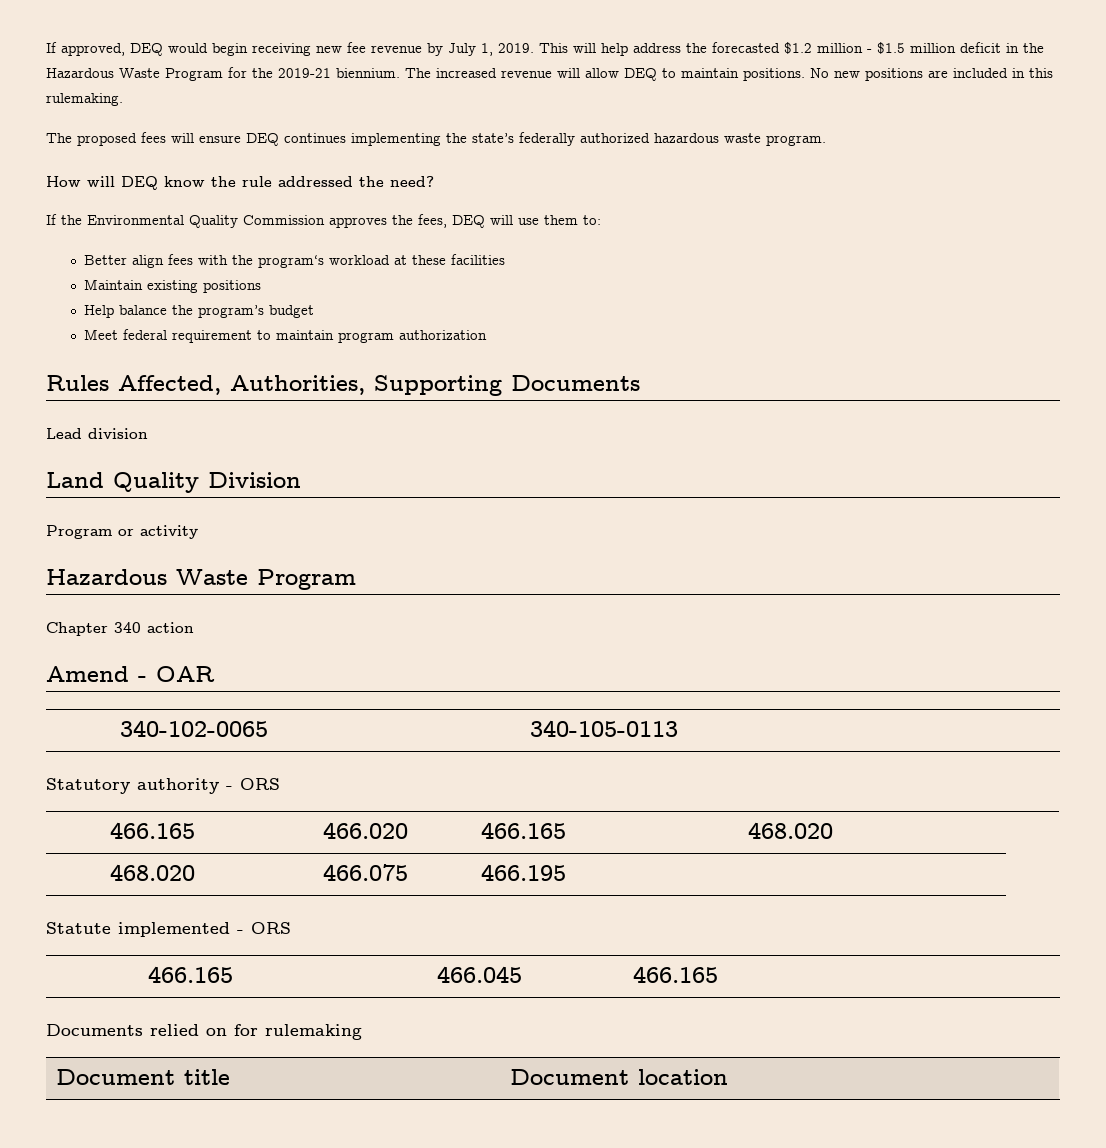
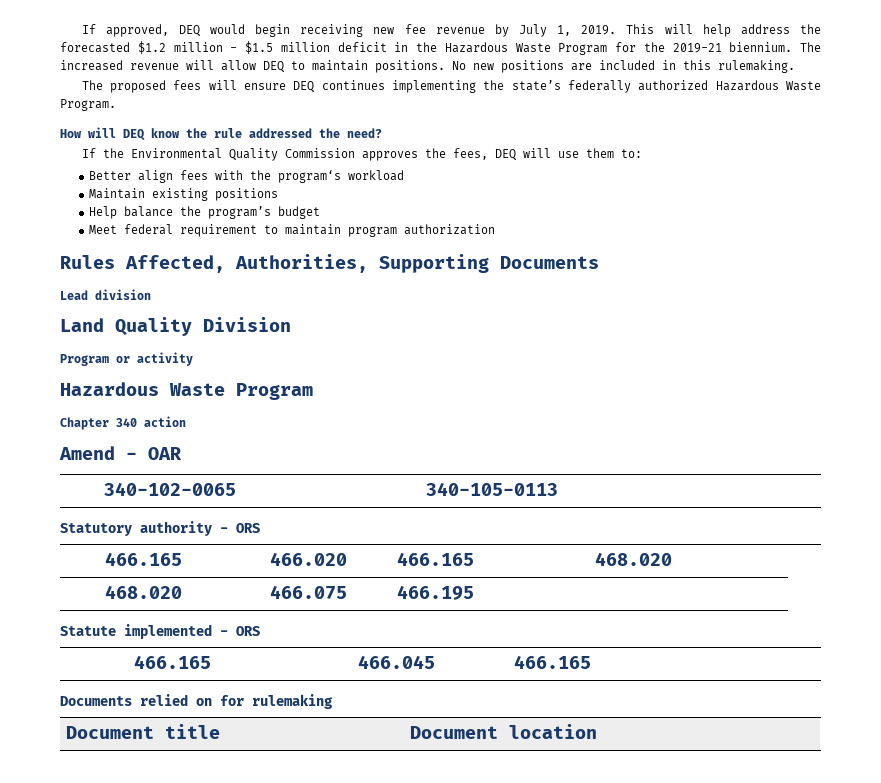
- The proposed fees will ensure DEQ continues implementing the state’s federally authorized hazardous waste program.
+ The proposed fees will ensure DEQ continues implementing the state’s federally authorized Hazardous Waste Program.
- Better align fees with the program‘s workload at these facilities
+ Better align fees with the program‘s workload

